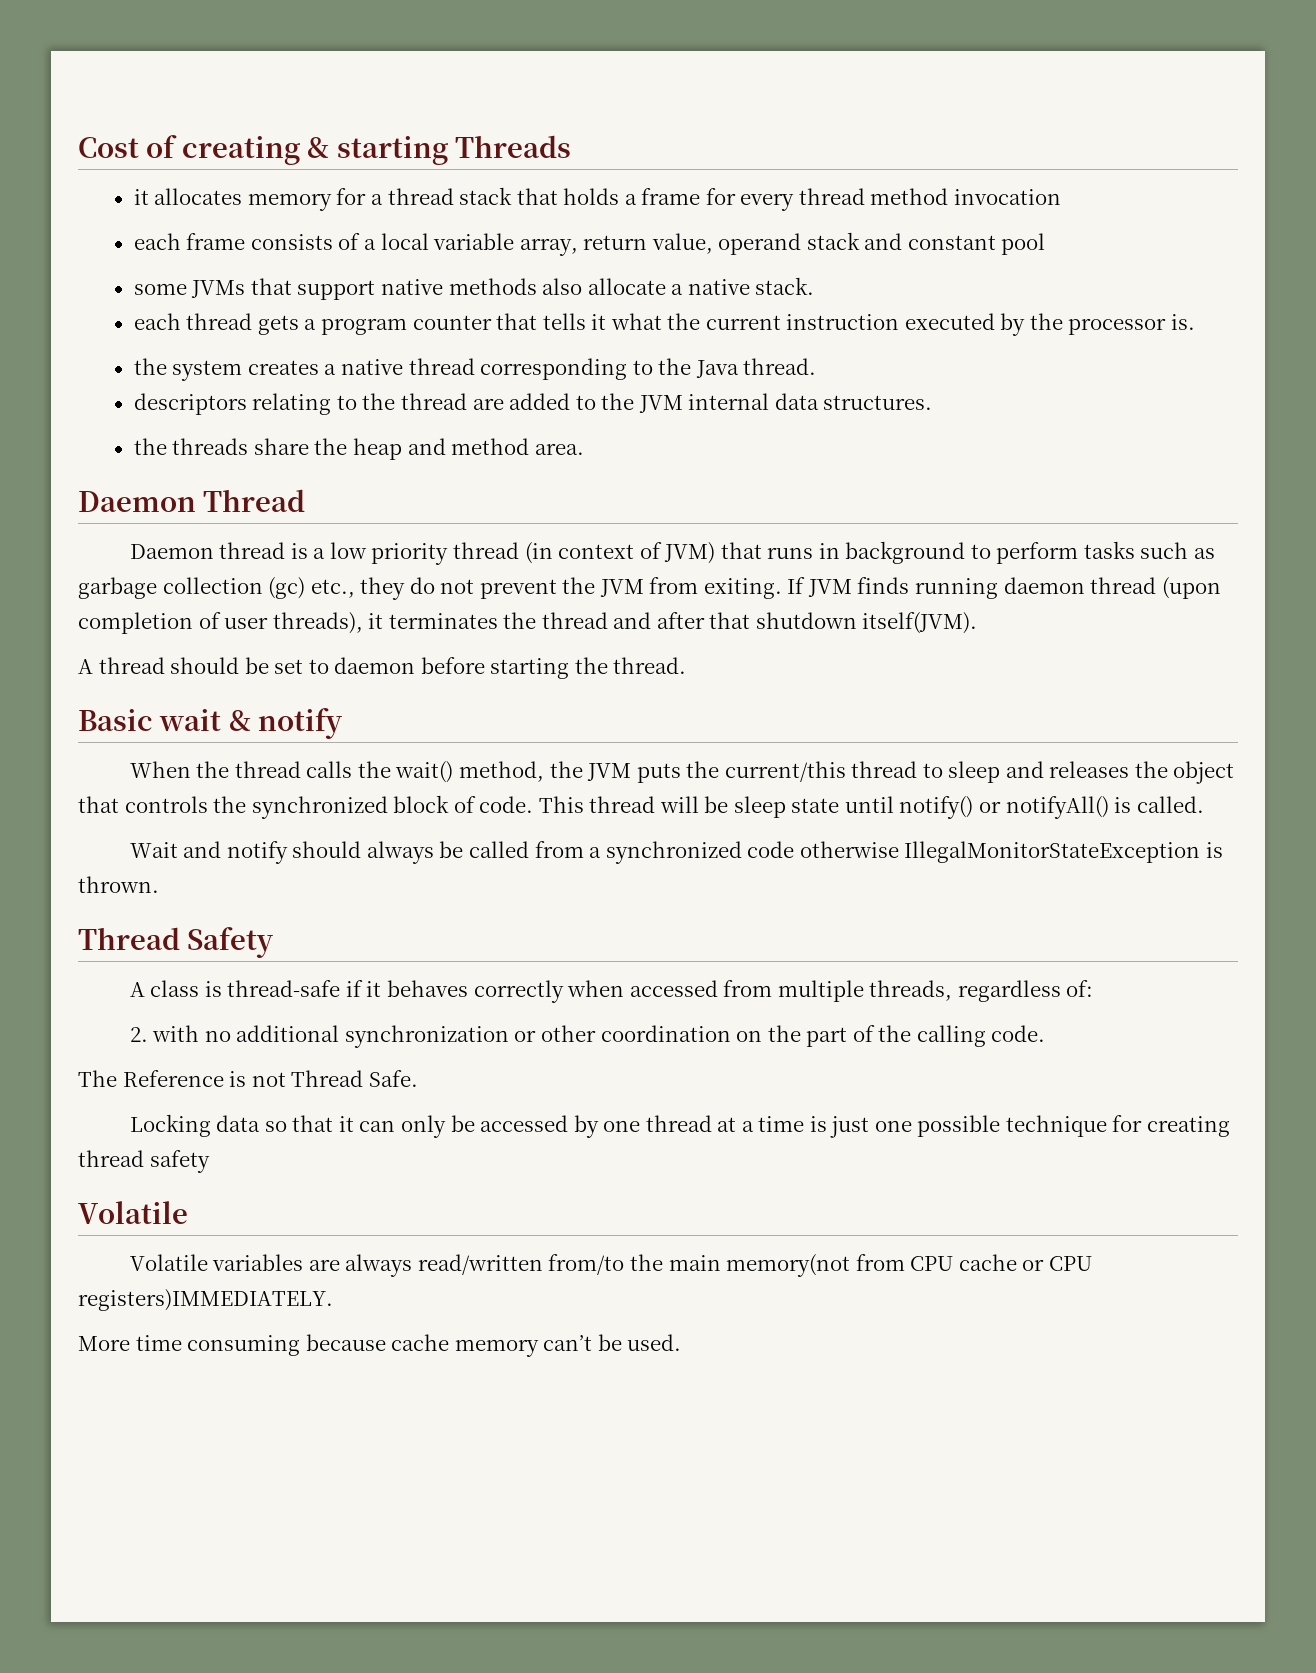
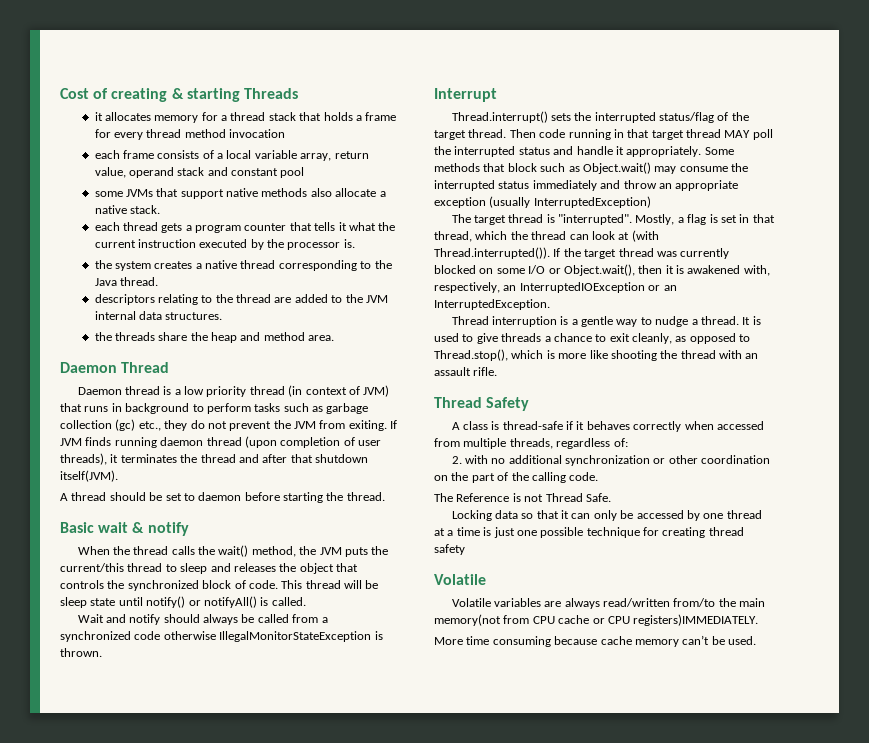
+ Interrupt
+ Thread.interrupt() sets the interrupted status/flag of the target thread. Then code running in that target thread MAY poll the interrupted status and handle it appropriately. Some methods that block such as Object.wait() may consume the interrupted status immediately and throw an appropriate exception (usually InterruptedException)
+ The target thread is "interrupted". Mostly, a flag is set in that thread, which the thread can look at (with Thread.interrupted()). If the target thread was currently blocked on some I/O or Object.wait(), then it is awakened with, respectively, an InterruptedIOException or an InterruptedException.
+ Thread interruption is a gentle way to nudge a thread. It is used to give threads a chance to exit cleanly, as opposed to Thread.stop(), which is more like shooting the thread with an assault rifle.

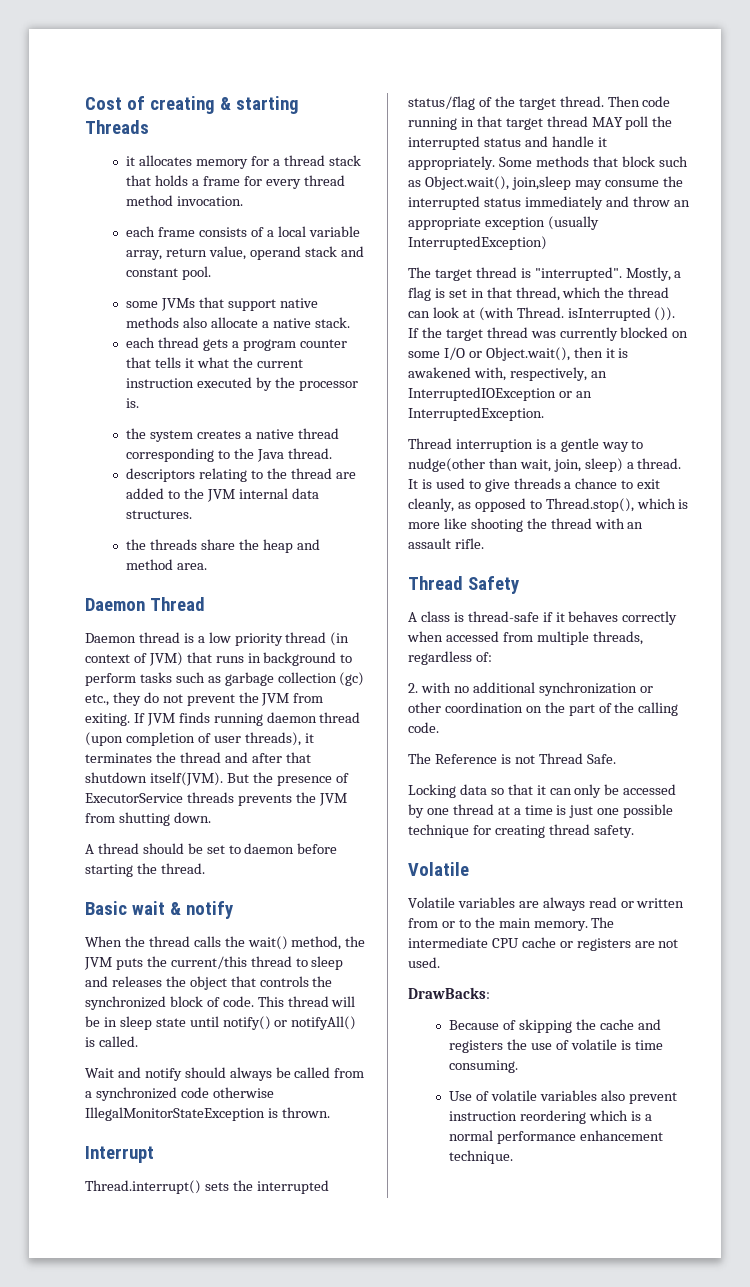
- it allocates memory for a thread stack that holds a frame for every thread method invocation
+ it allocates memory for a thread stack that holds a frame for every thread method invocation.
- each frame consists of a local variable array, return value, operand stack and constant pool
+ each frame consists of a local variable array, return value, operand stack and constant pool.
+ But the presence of ExecutorService threads prevents the JVM from shutting down.
- This thread will be sleep state until notify() or notifyAll() is called.
+ This thread will be in sleep state until notify() or notifyAll() is called.
- Some methods that block such as Object.wait() may consume the interrupted status immediately and throw an appropriate exception (usually InterruptedException)
+ Some methods that block such as Object.wait(), join,sleep may consume the interrupted status immediately and throw an appropriate exception (usually InterruptedException)
- Mostly, a flag is set in that thread, which the thread can look at (with Thread.interrupted()). If the target thread was currently blocked on some I/O or Object.wait(), then it is awakened with, respectively, an InterruptedIOException or an InterruptedException.
+ Mostly, a flag is set in that thread, which the thread can look at (with Thread. isInterrupted ()). If the target thread was currently blocked on some I/O or Object.wait(), then it is awakened with, respectively, an InterruptedIOException or an InterruptedException.
- Thread interruption is a gentle way to nudge a thread.
+ Thread interruption is a gentle way to nudge(other than wait, join, sleep) a thread.
- Locking data so that it can only be accessed by one thread at a time is just one possible technique for creating thread safety
+ Locking data so that it can only be accessed by one thread at a time is just one possible technique for creating thread safety.
- Volatile variables are always read/written from/to the main memory(not from CPU cache or CPU registers)IMMEDIATELY.
- More time consuming because cache memory can’t be used.
+ Volatile variables are always read or written from or to the main memory. The intermediate CPU cache or registers are not used.
+ DrawBacks:
+ Because of skipping the cache and registers the use of volatile is time consuming.
+ Use of volatile variables also prevent instruction reordering which is a normal performance enhancement technique.

